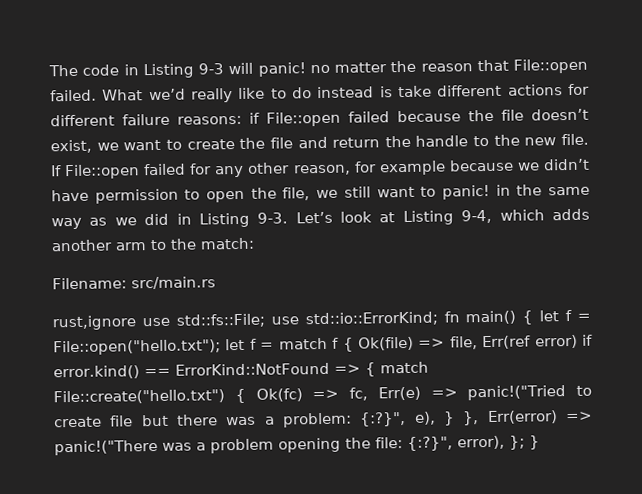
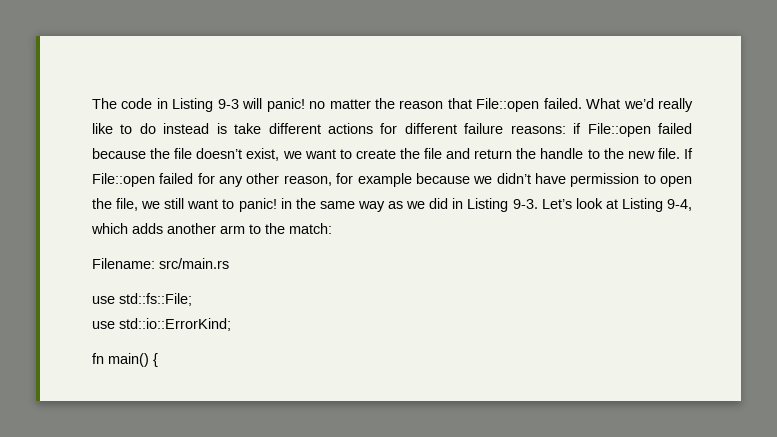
- rust,ignore use std::fs::File; use std::io::ErrorKind; fn main() { let f = File::open("hello.txt"); let f = match f { Ok(file) => file, Err(ref error) if error.kind() == ErrorKind::NotFound => { match File::create("hello.txt") { Ok(fc) => fc, Err(e) => panic!("Tried to create file but there was a problem: {:?}", e), } }, Err(error) => panic!("There was a problem opening the file: {:?}", error), }; }
+ use std::fs::File;
+ use std::io::ErrorKind;
+ fn main() {

